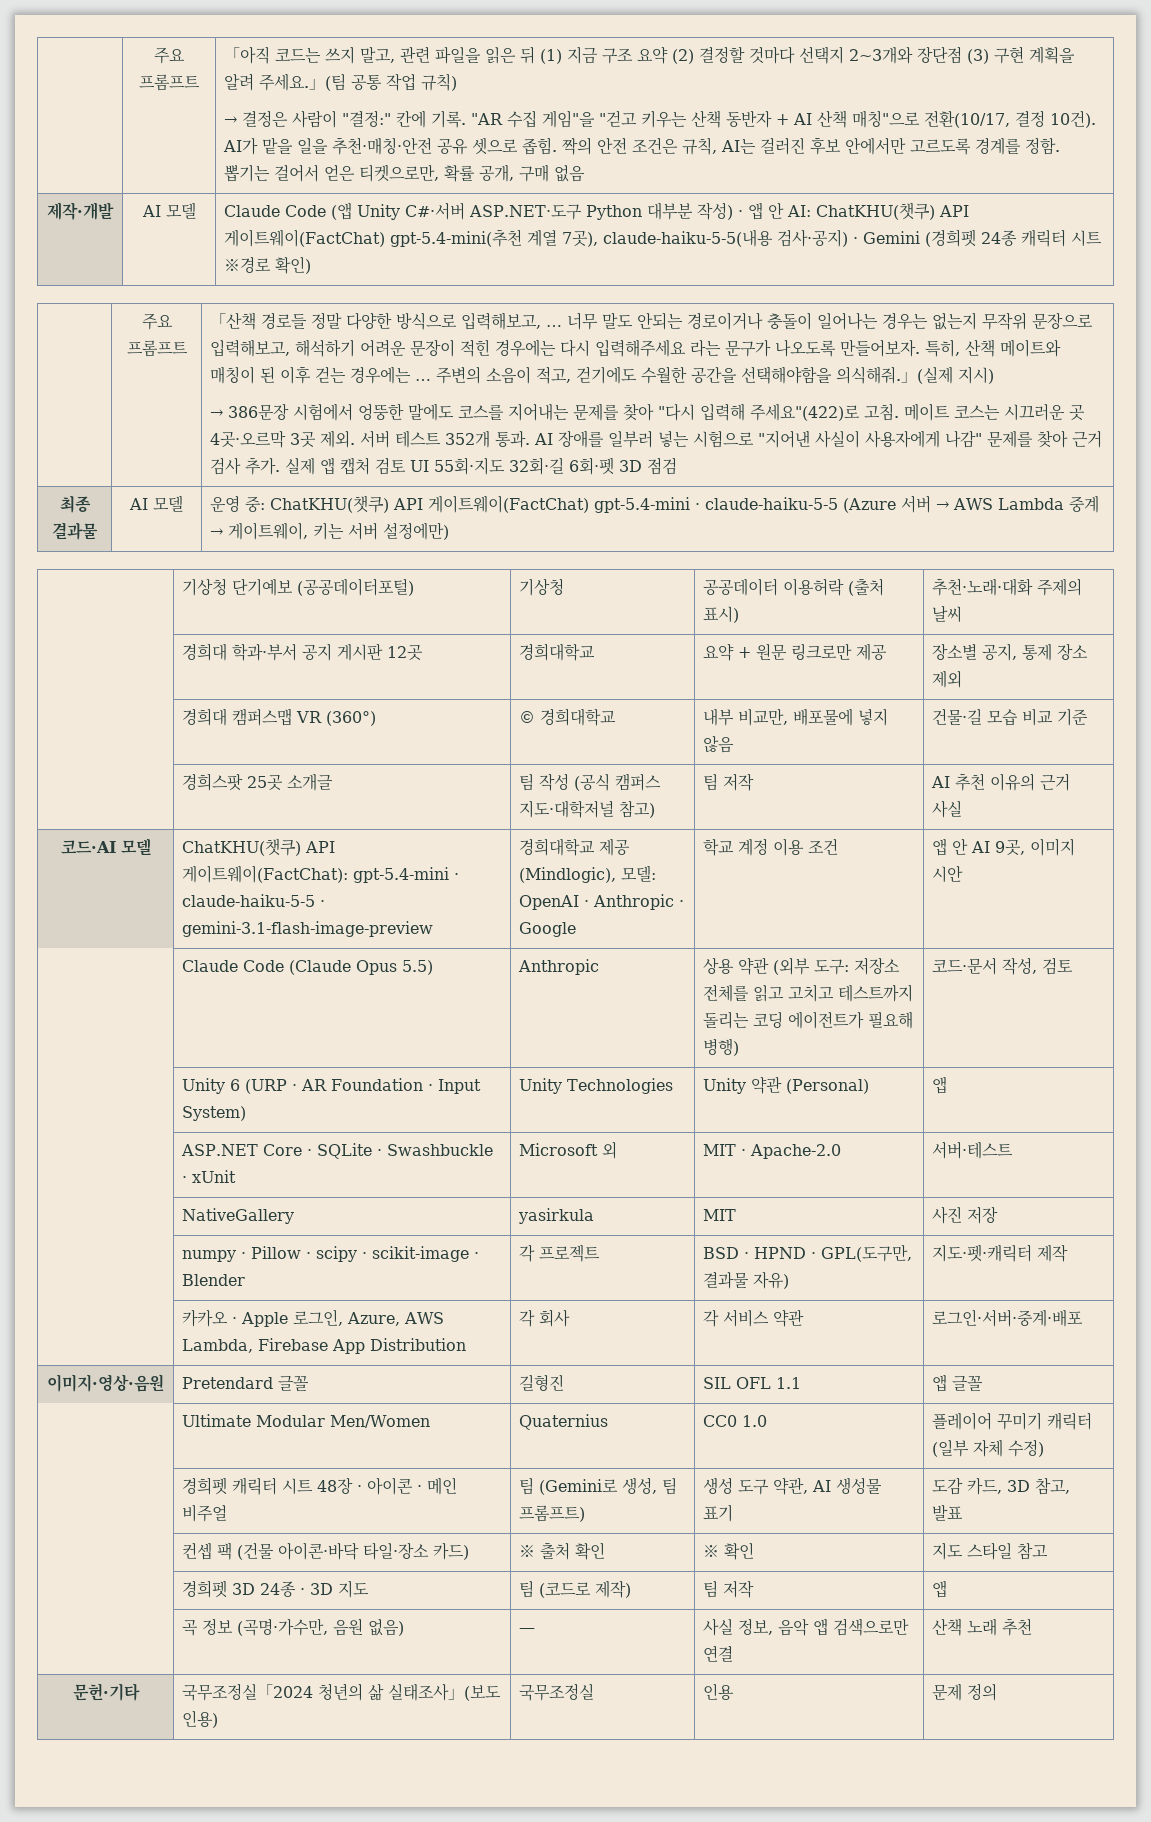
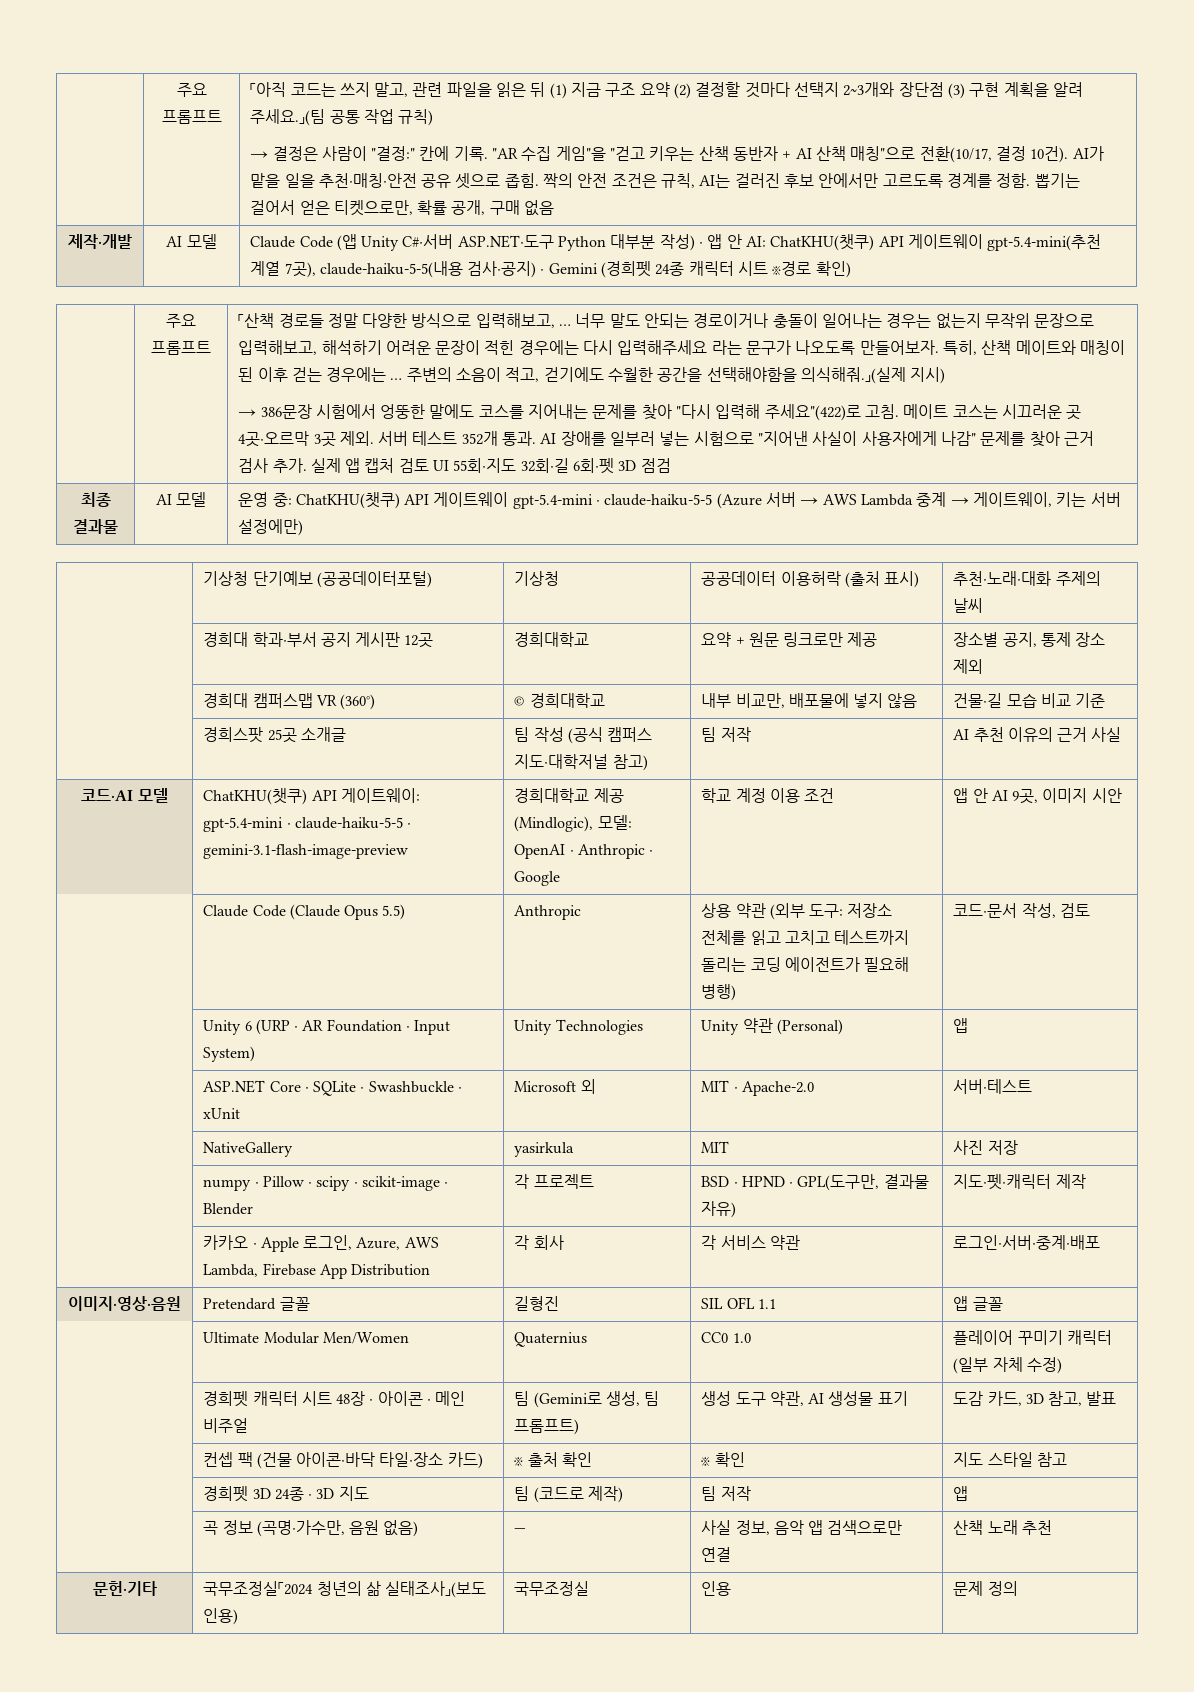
- 제작·개발 | AI 모델 | Claude Code (앱 Unity C#·서버 ASP.NET·도구 Python 대부분 작성) · 앱 안 AI: ChatKHU(챗쿠) API 게이트웨이(FactChat) gpt-5.4-mini(추천 계열 7곳), claude-haiku-5-5(내용 검사·공지) · Gemini (경희펫 24종 캐릭터 시트 ※경로 확인)
+ 제작·개발 | AI 모델 | Claude Code (앱 Unity C#·서버 ASP.NET·도구 Python 대부분 작성) · 앱 안 AI: ChatKHU(챗쿠) API 게이트웨이 gpt-5.4-mini(추천 계열 7곳), claude-haiku-5-5(내용 검사·공지) · Gemini (경희펫 24종 캐릭터 시트 ※경로 확인)
- 최종 결과물 | AI 모델 | 운영 중: ChatKHU(챗쿠) API 게이트웨이(FactChat) gpt-5.4-mini · claude-haiku-5-5 (Azure 서버 → AWS Lambda 중계 → 게이트웨이, 키는 서버 설정에만)
+ 최종 결과물 | AI 모델 | 운영 중: ChatKHU(챗쿠) API 게이트웨이 gpt-5.4-mini · claude-haiku-5-5 (Azure 서버 → AWS Lambda 중계 → 게이트웨이, 키는 서버 설정에만)
- 코드·AI 모델 | ChatKHU(챗쿠) API 게이트웨이(FactChat): gpt-5.4-mini · claude-haiku-5-5 · gemini-3.1-flash-image-preview | 경희대학교 제공 (Mindlogic), 모델: OpenAI · Anthropic · Google | 학교 계정 이용 조건 | 앱 안 AI 9곳, 이미지 시안
+ 코드·AI 모델 | ChatKHU(챗쿠) API 게이트웨이: gpt-5.4-mini · claude-haiku-5-5 · gemini-3.1-flash-image-preview | 경희대학교 제공 (Mindlogic), 모델: OpenAI · Anthropic · Google | 학교 계정 이용 조건 | 앱 안 AI 9곳, 이미지 시안

